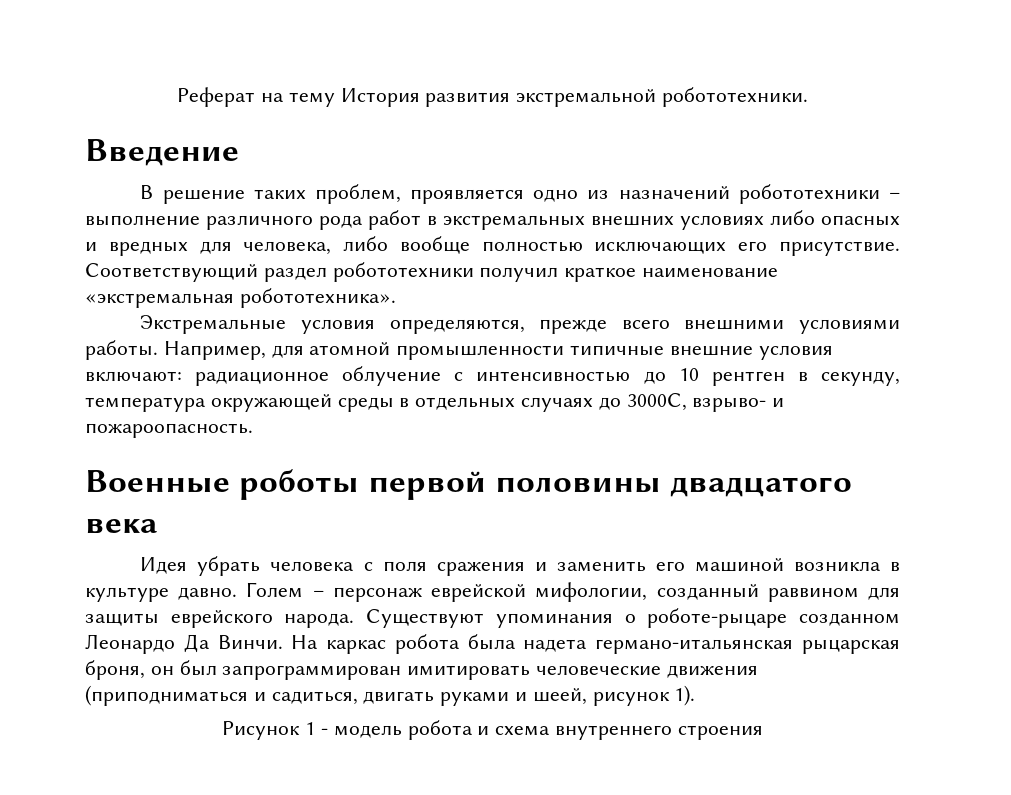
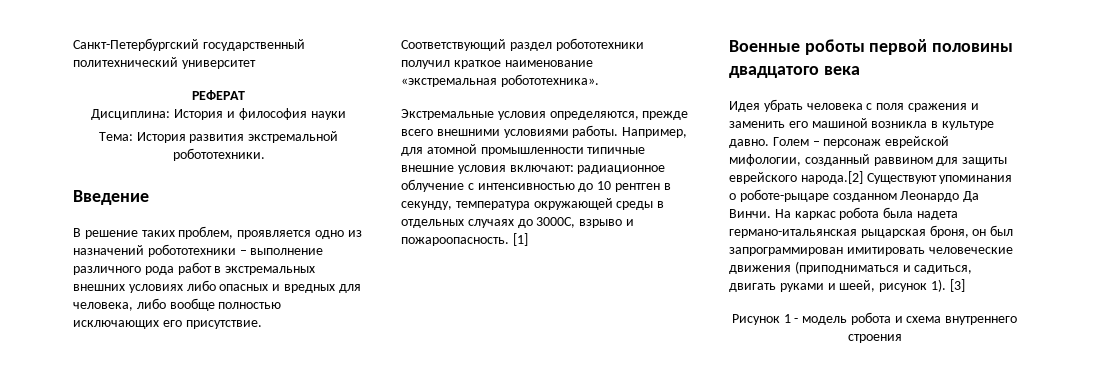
- Реферат на тему История развития экстремальной робототехники.
+ Санкт-Петербургский государственный политехнический университет
+ РЕФЕРАТ
+ Дисциплина: История и философия науки
+ Тема: История развития экстремальной робототехники.
- Например, для атомной промышленности типичные внешние условия включают: радиационное облучение с интенсивностью до 10 рентген в секунду, температура окружающей среды в отдельных случаях до 3000С, взрыво- и пожароопасность.
+ Например, для атомной промышленности типичные внешние условия включают: радиационное облучение с интенсивностью до 10 рентген в секунду, температура окружающей среды в отдельных случаях до 3000С, взрыво и пожароопасность. [1]
- Голем – персонаж еврейской мифологии, созданный раввином для защиты еврейского народа. Существуют упоминания о роботе-рыцаре созданном Леонардо Да Винчи.
+ Голем – персонаж еврейской мифологии, созданный раввином для защиты еврейского народа.[2] Существуют упоминания о роботе-рыцаре созданном Леонардо Да Винчи.
+ [3]

